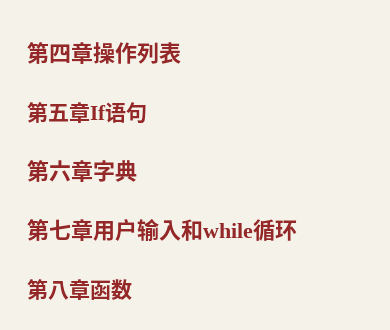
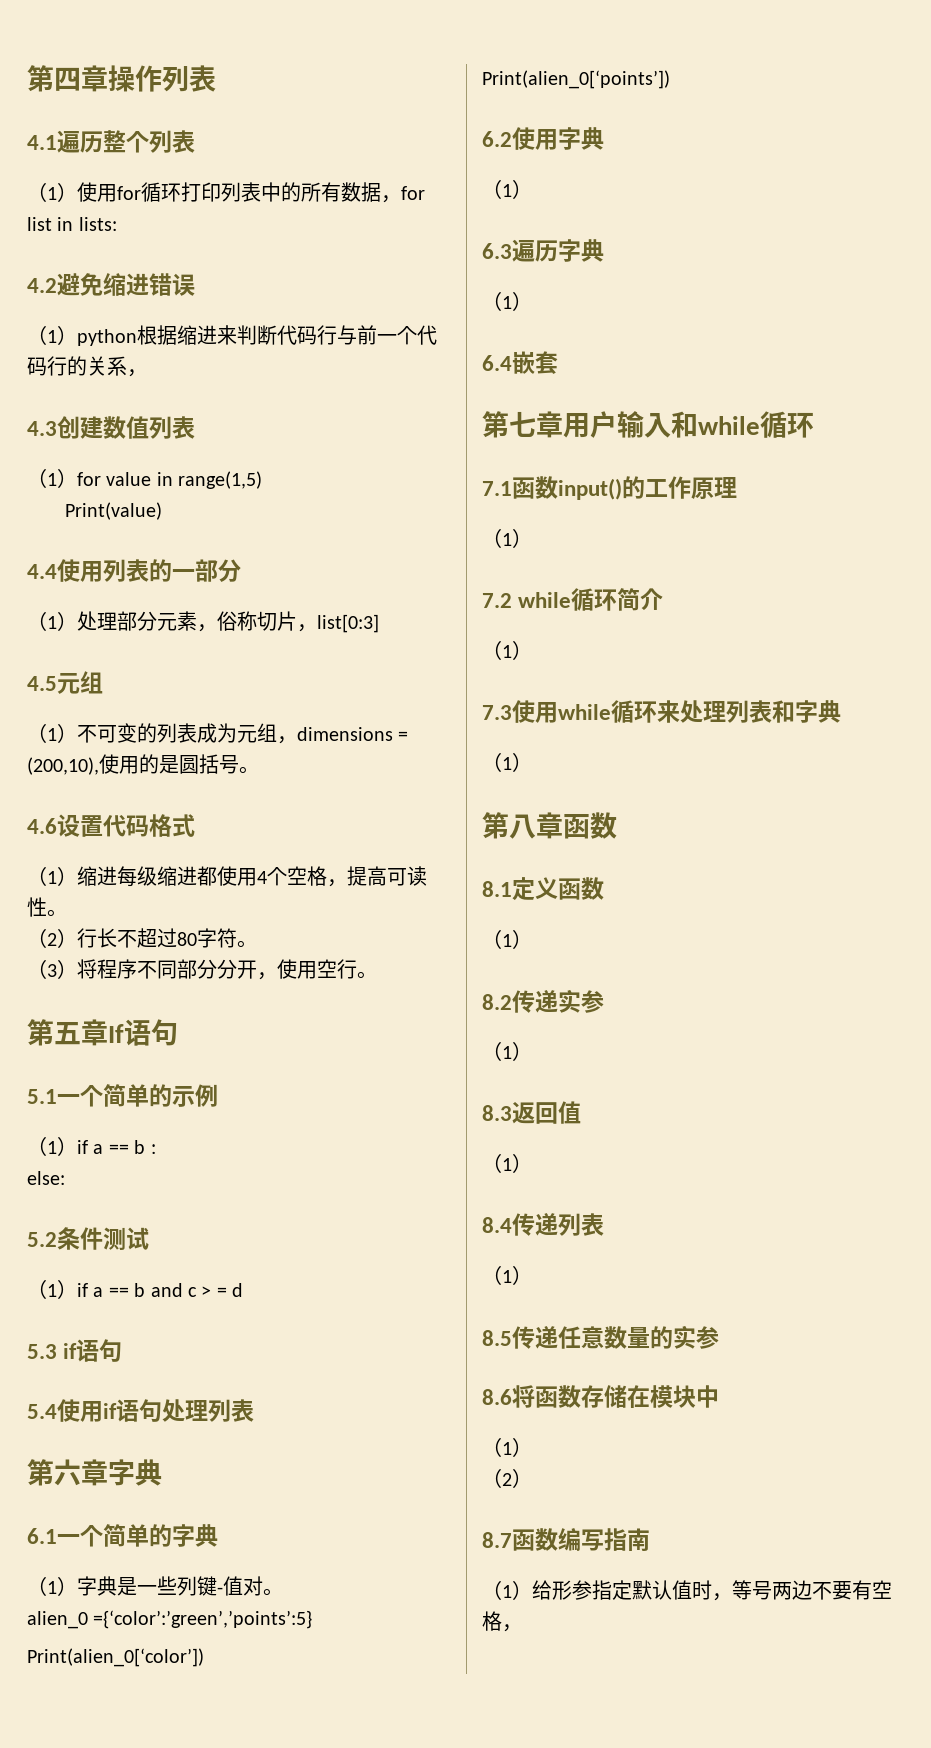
+ 4.1遍历整个列表
+ （1）使用for循环打印列表中的所有数据，for list in lists:
+ 4.2避免缩进错误
+ （1）python根据缩进来判断代码行与前一个代码行的关系，
+ 4.3创建数值列表
+ （1）for value in range(1,5)
+ Print(value)
+ 4.4使用列表的一部分
+ （1）处理部分元素，俗称切片，list[0:3]
+ 4.5元组
+ （1）不可变的列表成为元组，dimensions = (200,10),使用的是圆括号。
+ 4.6设置代码格式
+ （1）缩进每级缩进都使用4个空格，提高可读性。
+ （2）行长不超过80字符。
+ （3）将程序不同部分分开，使用空行。
  第五章If语句
+ 5.1一个简单的示例
+ （1）if a == b :
+ else:
+ 5.2条件测试
+ （1）if a == b and c > = d
+ 5.3 if语句
+ 5.4使用if语句处理列表
  第六章字典
+ 6.1一个简单的字典
+ （1）字典是一些列键-值对。
+ alien_0 ={‘color’:’green’,’points’:5}
+ Print(alien_0[‘color’])
+ Print(alien_0[‘points’])
+ 6.2使用字典
+ （1）
+ 6.3遍历字典
+ （1）
+ 6.4嵌套
+ 7.1函数input()的工作原理
+ （1）
+ 7.2 while循环简介
+ （1）
+ 7.3使用while循环来处理列表和字典
+ （1）
  第八章函数
+ 8.1定义函数
+ （1）
+ 8.2传递实参
+ （1）
+ 8.3返回值
+ （1）
+ 8.4传递列表
+ （1）
+ 8.5传递任意数量的实参
+ 8.6将函数存储在模块中
+ （1）
+ （2）
+ 8.7函数编写指南
+ （1）给形参指定默认值时，等号两边不要有空格，

